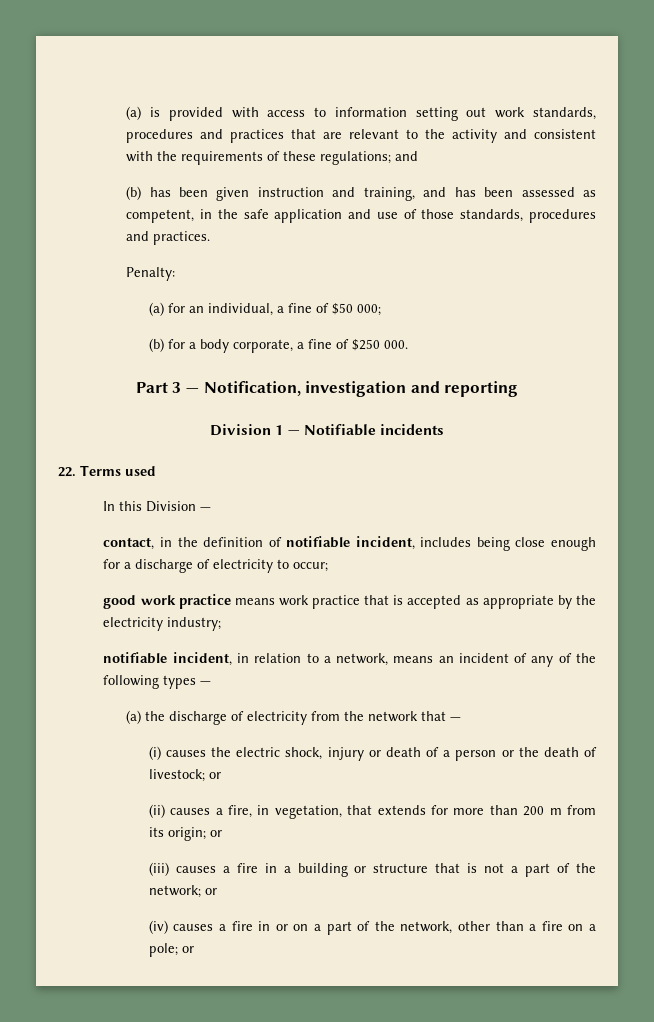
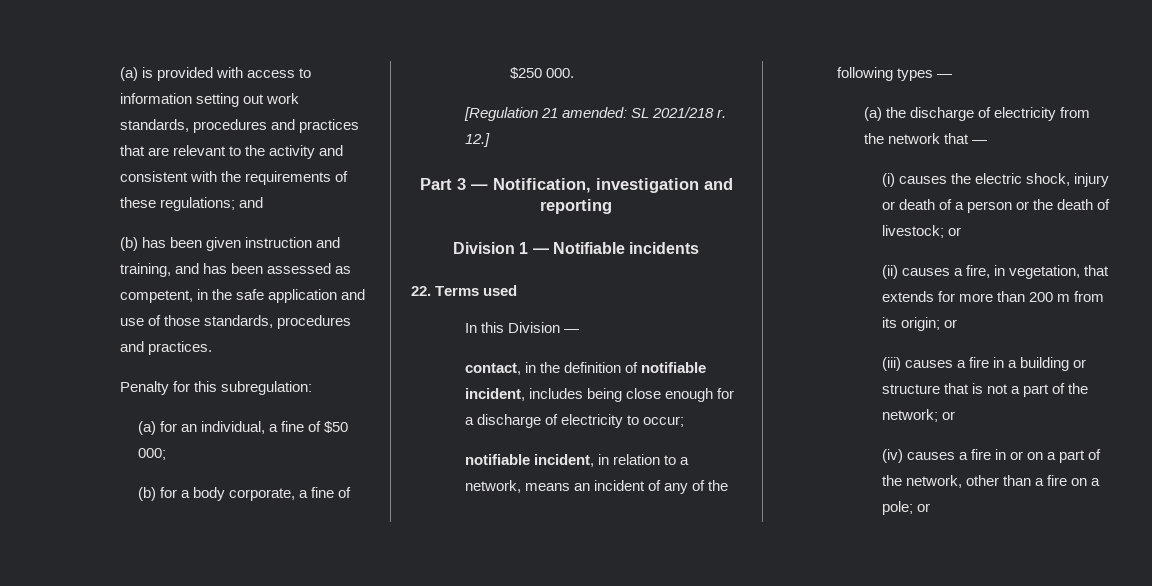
- Penalty:
+ Penalty for this subregulation:
+ [Regulation 21 amended: SL 2021/218 r. 12.]
- good work practice means work practice that is accepted as appropriate by the electricity industry;

